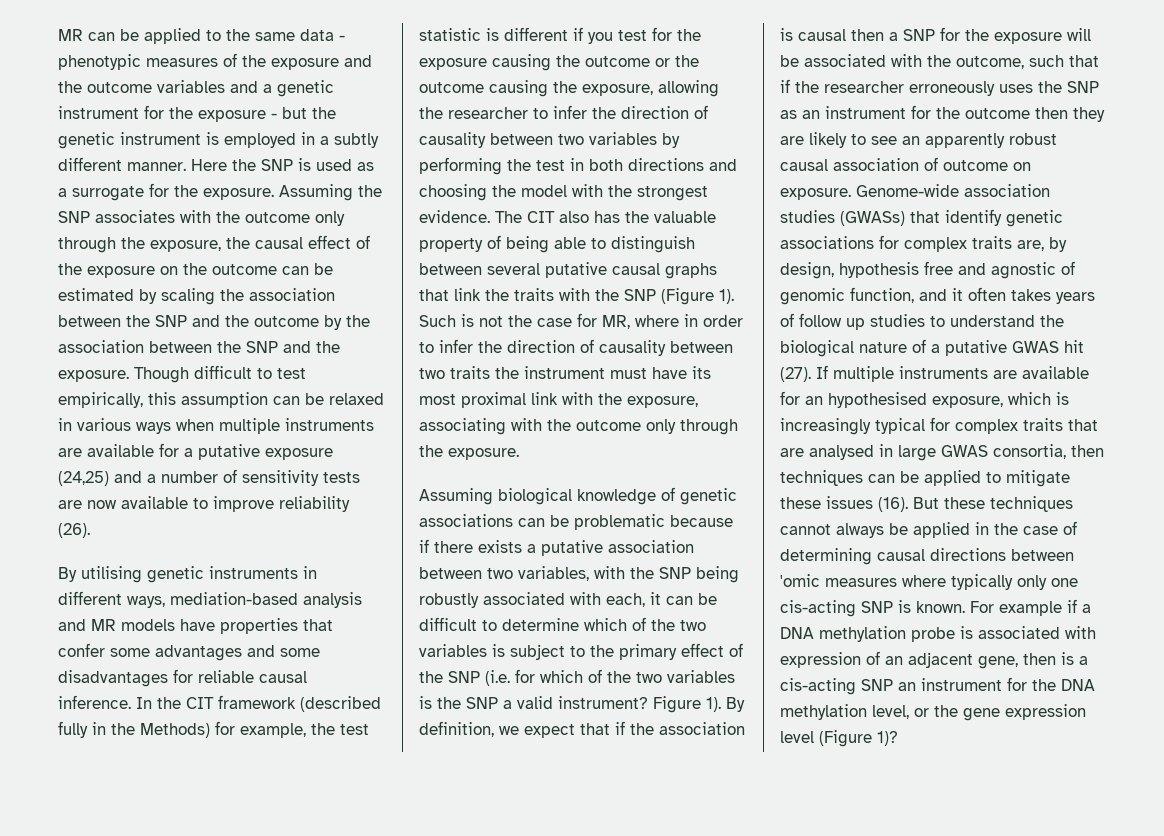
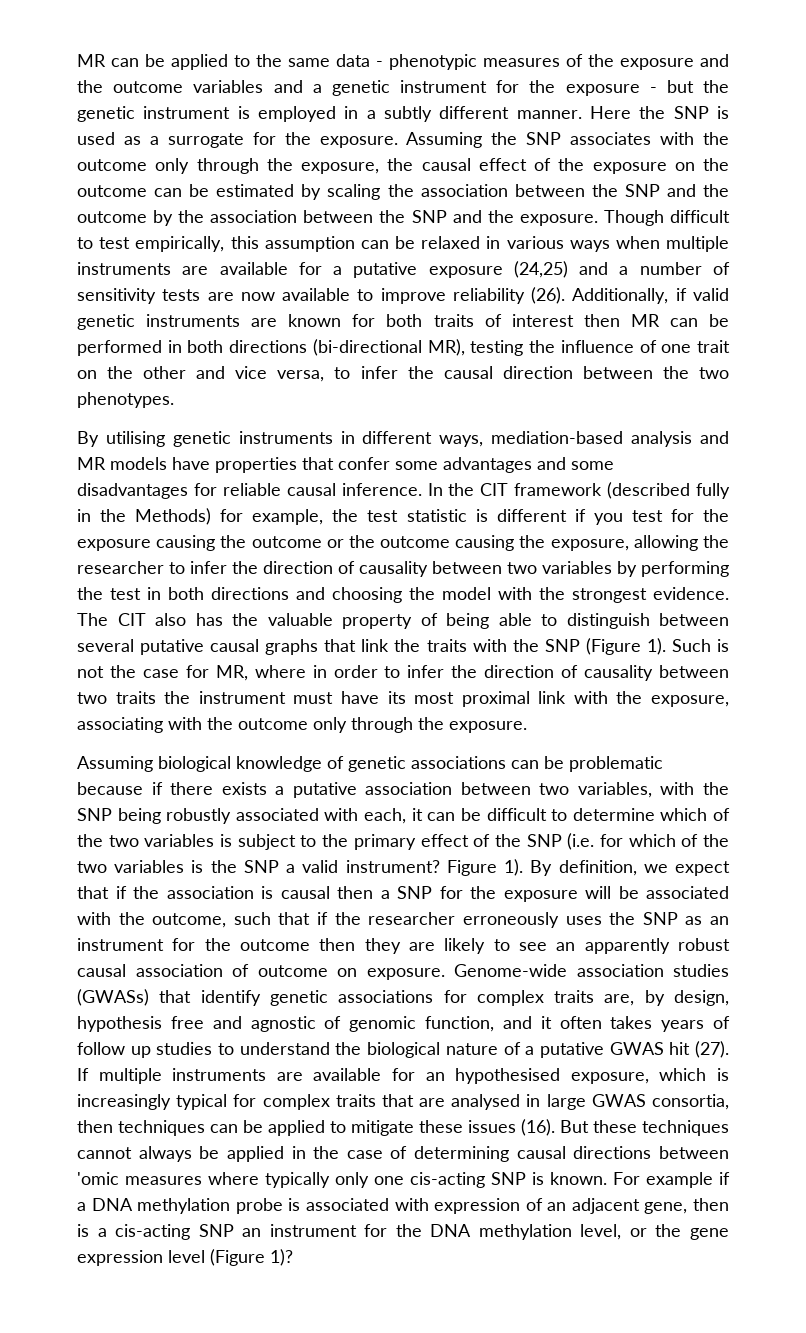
+ Additionally, if valid genetic instruments are known for both traits of interest then MR can be performed in both directions (bi-directional MR), testing the influence of one trait on the other and vice versa, to infer the causal direction between the two phenotypes.

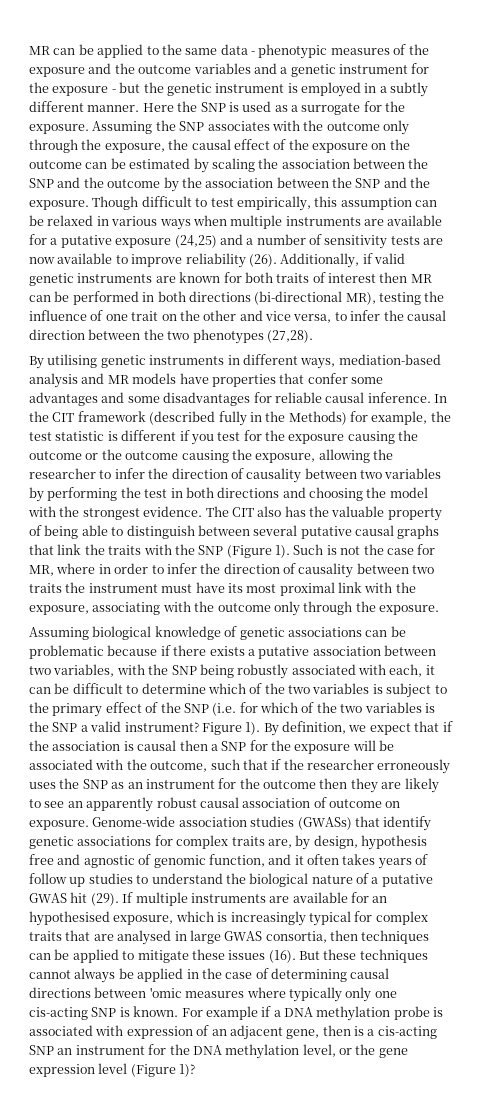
- Additionally, if valid genetic instruments are known for both traits of interest then MR can be performed in both directions (bi-directional MR), testing the influence of one trait on the other and vice versa, to infer the causal direction between the two phenotypes.
+ Additionally, if valid genetic instruments are known for both traits of interest then MR can be performed in both directions (bi-directional MR), testing the influence of one trait on the other and vice versa, to infer the causal direction between the two phenotypes (27,28).
- Genome-wide association studies (GWASs) that identify genetic associations for complex traits are, by design, hypothesis free and agnostic of genomic function, and it often takes years of follow up studies to understand the biological nature of a putative GWAS hit (27).
+ Genome-wide association studies (GWASs) that identify genetic associations for complex traits are, by design, hypothesis free and agnostic of genomic function, and it often takes years of follow up studies to understand the biological nature of a putative GWAS hit (29).

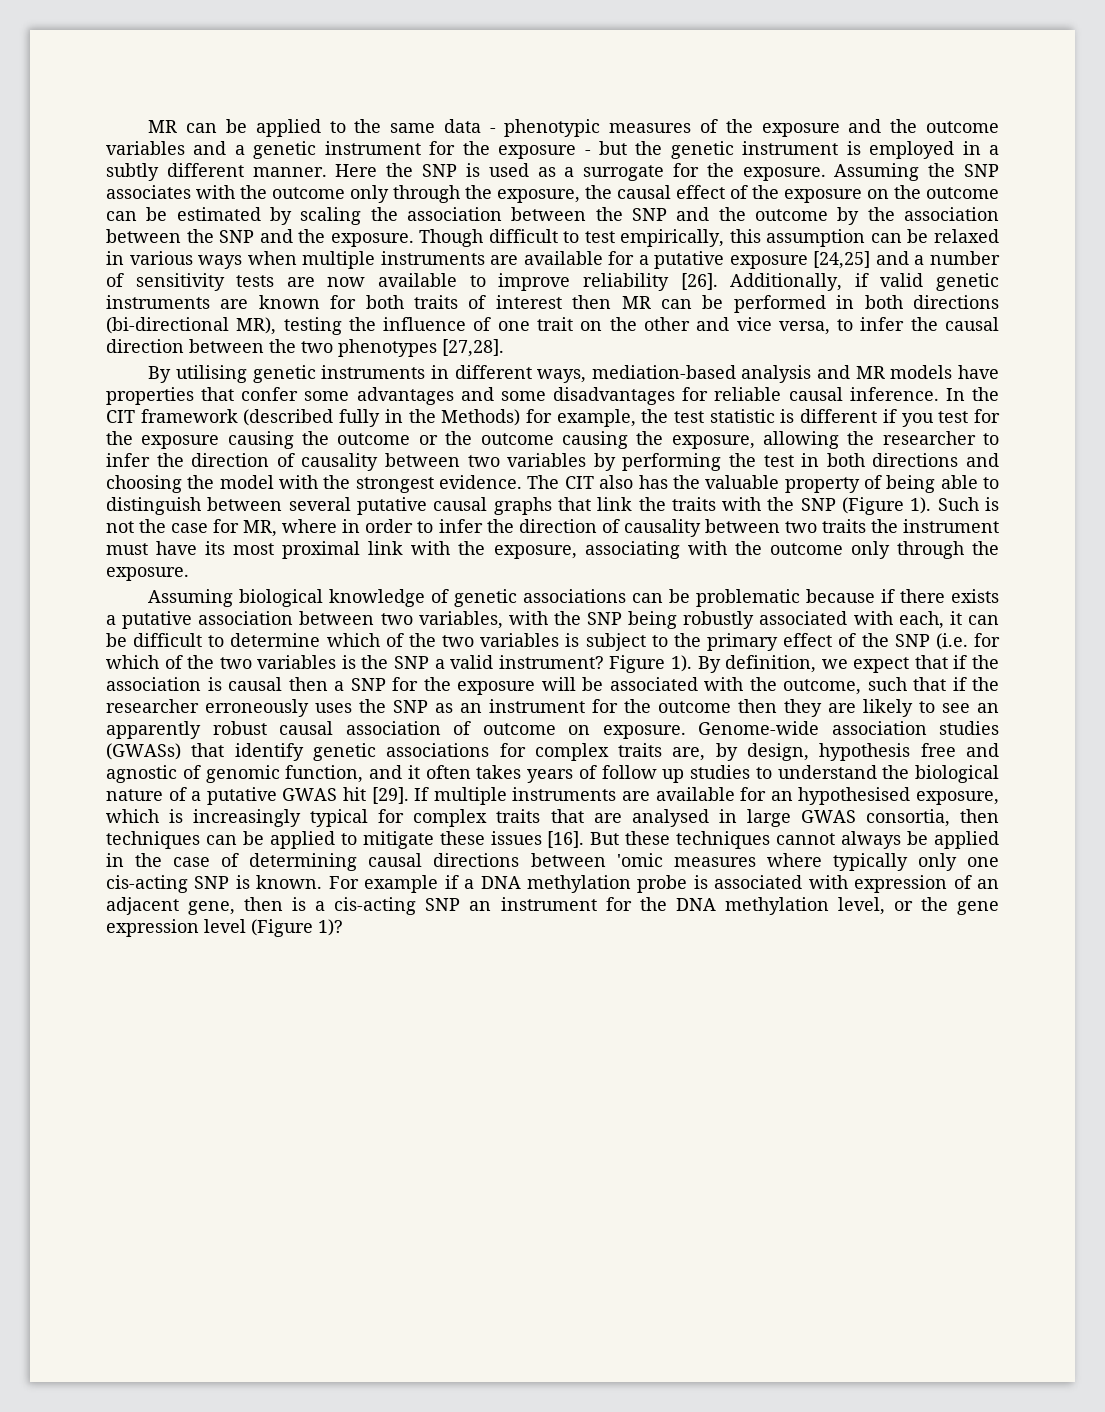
- Though difficult to test empirically, this assumption can be relaxed in various ways when multiple instruments are available for a putative exposure (24,25) and a number of sensitivity tests are now available to improve reliability (26).
+ Though difficult to test empirically, this assumption can be relaxed in various ways when multiple instruments are available for a putative exposure [24,25] and a number of sensitivity tests are now available to improve reliability [26].
- Additionally, if valid genetic instruments are known for both traits of interest then MR can be performed in both directions (bi-directional MR), testing the influence of one trait on the other and vice versa, to infer the causal direction between the two phenotypes (27,28).
+ Additionally, if valid genetic instruments are known for both traits of interest then MR can be performed in both directions (bi-directional MR), testing the influence of one trait on the other and vice versa, to infer the causal direction between the two phenotypes [27,28].
- Genome-wide association studies (GWASs) that identify genetic associations for complex traits are, by design, hypothesis free and agnostic of genomic function, and it often takes years of follow up studies to understand the biological nature of a putative GWAS hit (29).
+ Genome-wide association studies (GWASs) that identify genetic associations for complex traits are, by design, hypothesis free and agnostic of genomic function, and it often takes years of follow up studies to understand the biological nature of a putative GWAS hit [29].
- If multiple instruments are available for an hypothesised exposure, which is increasingly typical for complex traits that are analysed in large GWAS consortia, then techniques can be applied to mitigate these issues (16).
+ If multiple instruments are available for an hypothesised exposure, which is increasingly typical for complex traits that are analysed in large GWAS consortia, then techniques can be applied to mitigate these issues [16].

